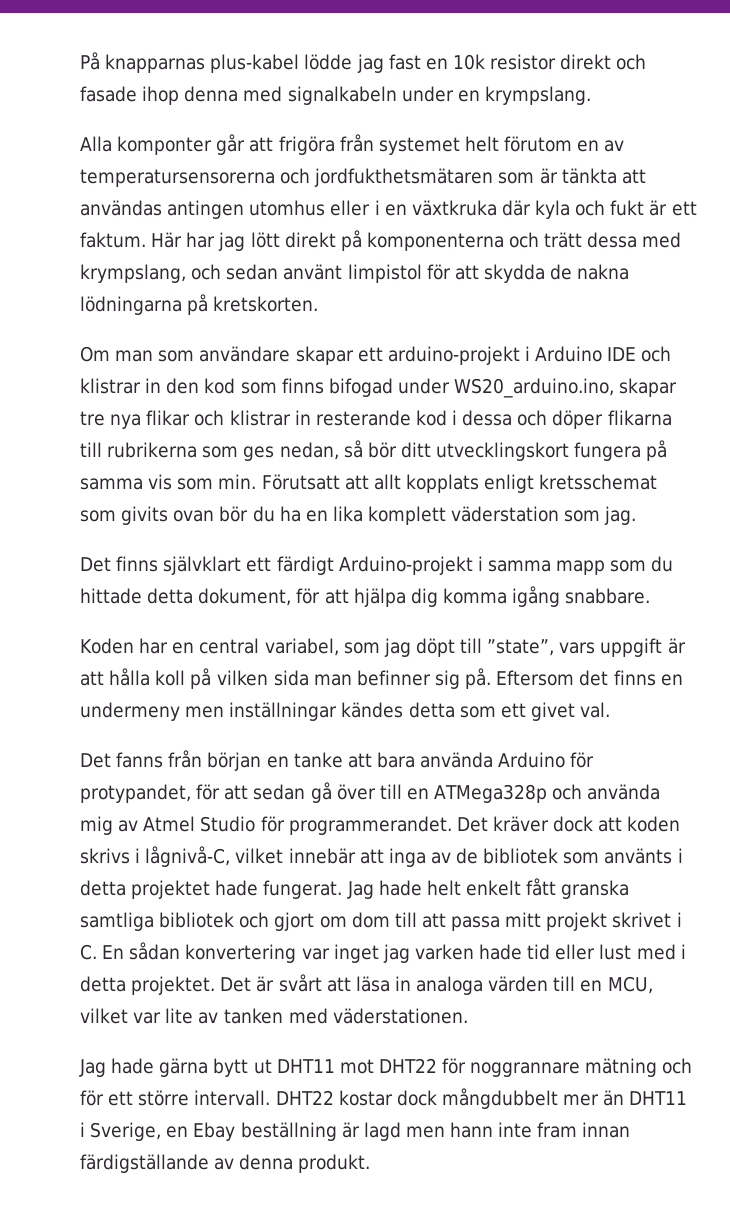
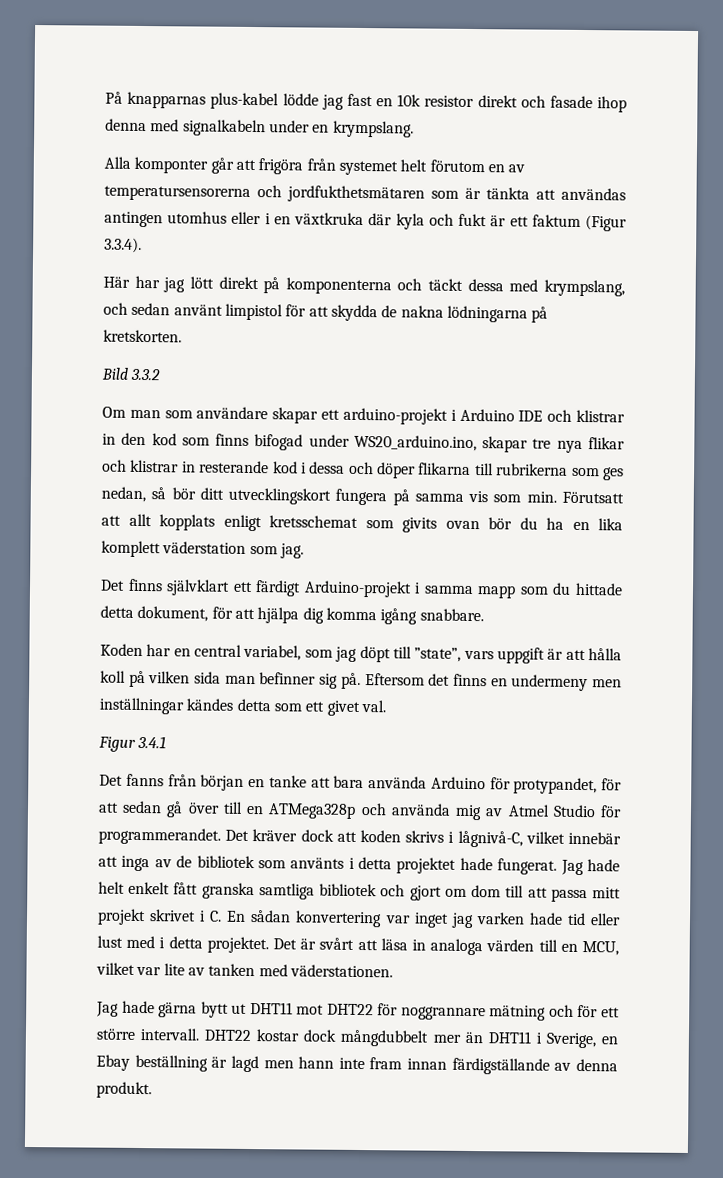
- Alla komponter går att frigöra från systemet helt förutom en av temperatursensorerna och jordfukthetsmätaren som är tänkta att användas antingen utomhus eller i en växtkruka där kyla och fukt är ett faktum. Här har jag lött direkt på komponenterna och trätt dessa med krympslang, och sedan använt limpistol för att skydda de nakna lödningarna på kretskorten.
+ Alla komponter går att frigöra från systemet helt förutom en av temperatursensorerna och jordfukthetsmätaren som är tänkta att användas antingen utomhus eller i en växtkruka där kyla och fukt är ett faktum (Figur 3.3.4).
+ Här har jag lött direkt på komponenterna och täckt dessa med krympslang, och sedan använt limpistol för att skydda de nakna lödningarna på kretskorten.
+ Bild 3.3.2
+ Figur 3.4.1

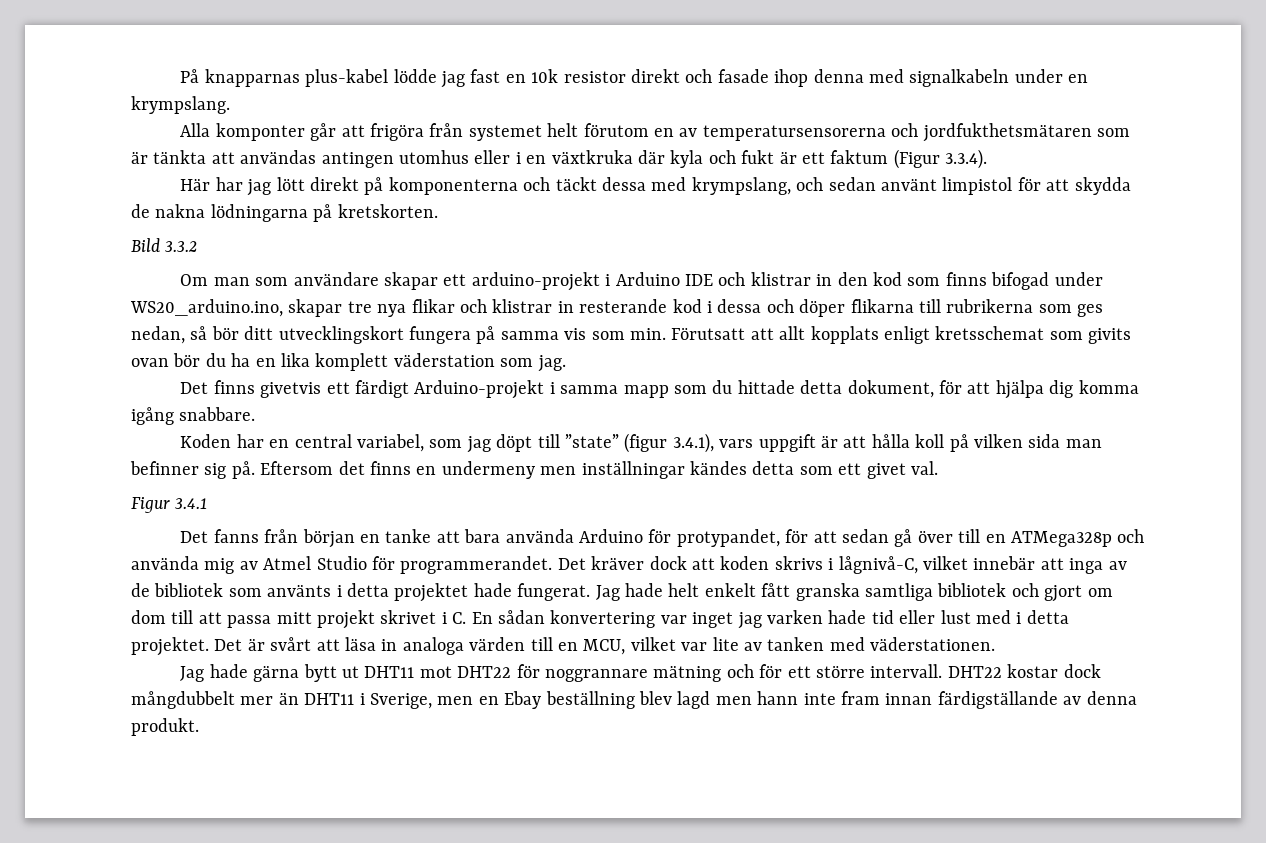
- Det finns självklart ett färdigt Arduino-projekt i samma mapp som du hittade detta dokument, för att hjälpa dig komma igång snabbare.
+ Det finns givetvis ett färdigt Arduino-projekt i samma mapp som du hittade detta dokument, för att hjälpa dig komma igång snabbare.
- Koden har en central variabel, som jag döpt till ”state”, vars uppgift är att hålla koll på vilken sida man befinner sig på.
+ Koden har en central variabel, som jag döpt till ”state” (figur 3.4.1), vars uppgift är att hålla koll på vilken sida man befinner sig på.
- DHT22 kostar dock mångdubbelt mer än DHT11 i Sverige, en Ebay beställning är lagd men hann inte fram innan färdigställande av denna produkt.
+ DHT22 kostar dock mångdubbelt mer än DHT11 i Sverige, men en Ebay beställning blev lagd men hann inte fram innan färdigställande av denna produkt.

